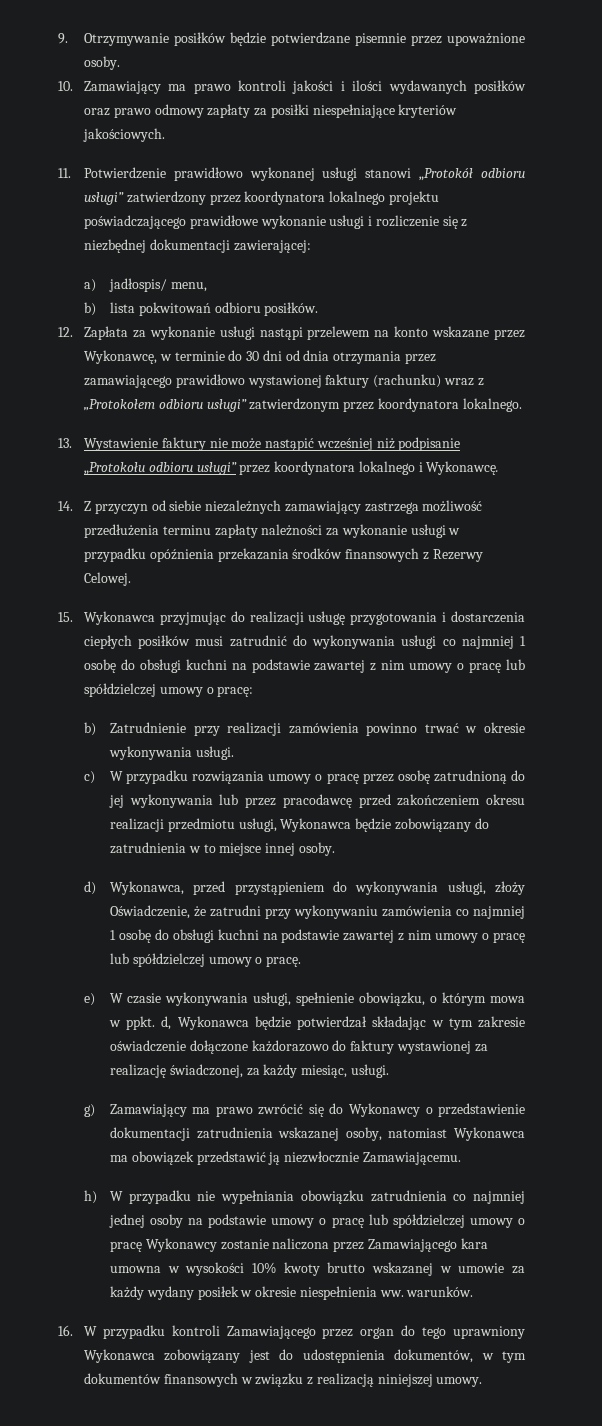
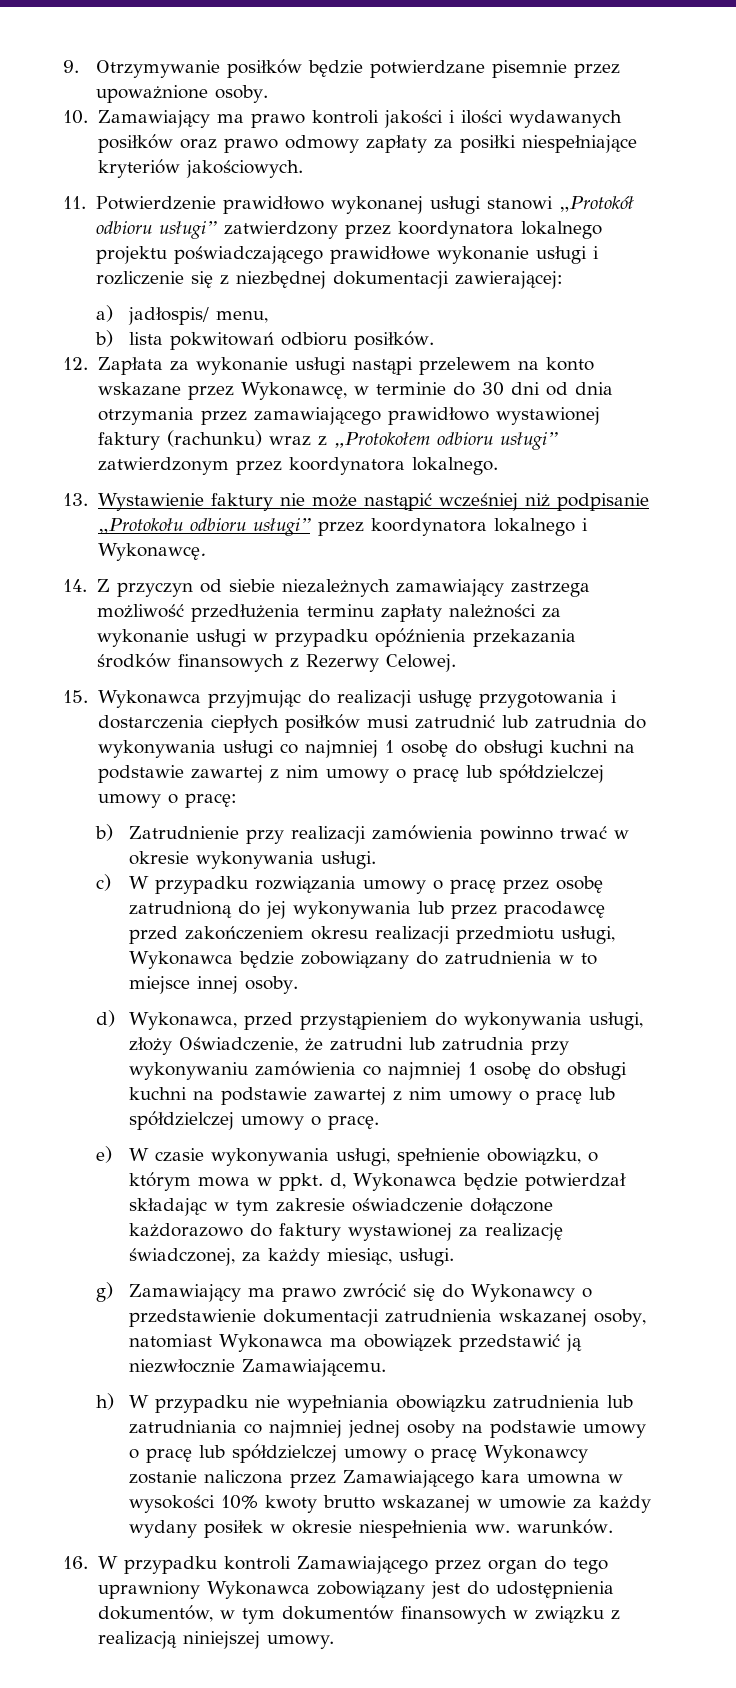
- 15. Wykonawca przyjmując do realizacji usługę przygotowania i dostarczenia ciepłych posiłków musi zatrudnić do wykonywania usługi co najmniej 1 osobę do obsługi kuchni na podstawie zawartej z nim umowy o pracę lub spółdzielczej umowy o pracę:
+ 15. Wykonawca przyjmując do realizacji usługę przygotowania i dostarczenia ciepłych posiłków musi zatrudnić lub zatrudnia do wykonywania usługi co najmniej 1 osobę do obsługi kuchni na podstawie zawartej z nim umowy o pracę lub spółdzielczej umowy o pracę:
- d) Wykonawca, przed przystąpieniem do wykonywania usługi, złoży Oświadczenie, że zatrudni przy wykonywaniu zamówienia co najmniej 1 osobę do obsługi kuchni na podstawie zawartej z nim umowy o pracę lub spółdzielczej umowy o pracę.
+ d) Wykonawca, przed przystąpieniem do wykonywania usługi, złoży Oświadczenie, że zatrudni lub zatrudnia przy wykonywaniu zamówienia co najmniej 1 osobę do obsługi kuchni na podstawie zawartej z nim umowy o pracę lub spółdzielczej umowy o pracę.
- h) W przypadku nie wypełniania obowiązku zatrudnienia co najmniej jednej osoby na podstawie umowy o pracę lub spółdzielczej umowy o pracę Wykonawcy zostanie naliczona przez Zamawiającego kara umowna w wysokości 10% kwoty brutto wskazanej w umowie za każdy wydany posiłek w okresie niespełnienia ww. warunków.
+ h) W przypadku nie wypełniania obowiązku zatrudnienia lub zatrudniania co najmniej jednej osoby na podstawie umowy o pracę lub spółdzielczej umowy o pracę Wykonawcy zostanie naliczona przez Zamawiającego kara umowna w wysokości 10% kwoty brutto wskazanej w umowie za każdy wydany posiłek w okresie niespełnienia ww. warunków.

